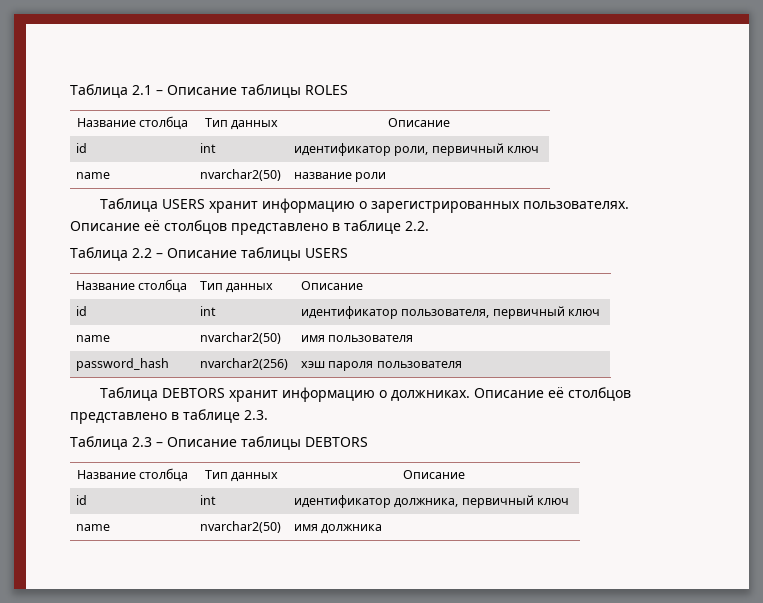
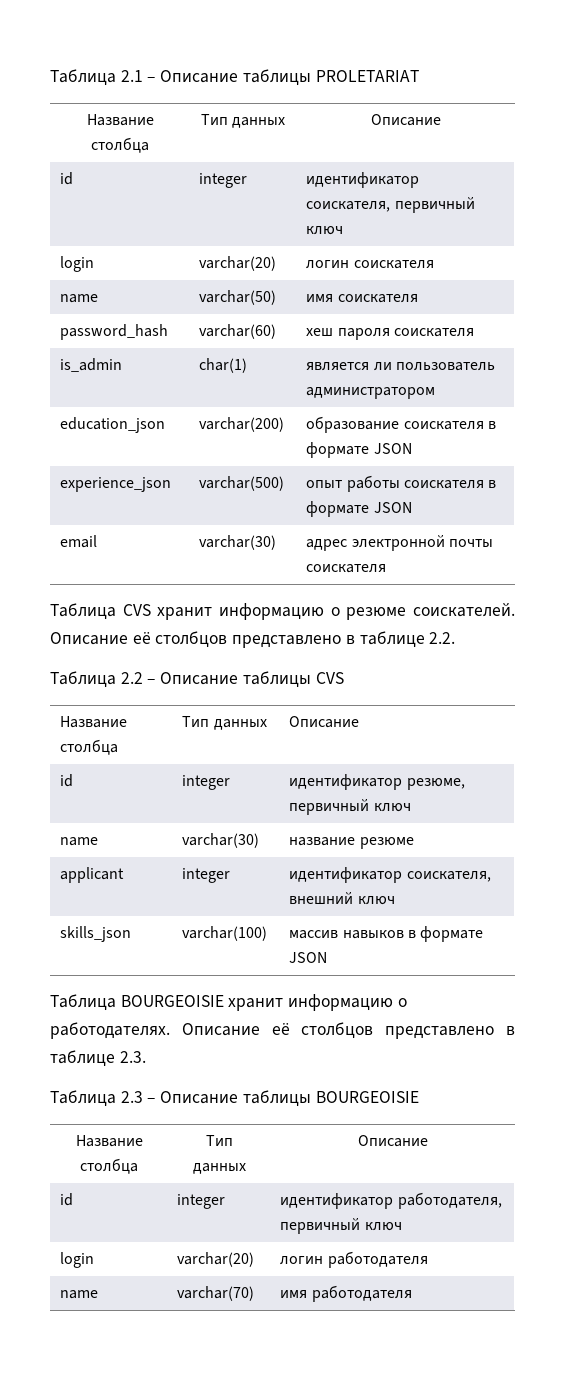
- Таблица 2.1 – Описание таблицы ROLES
+ Таблица 2.1 – Описание таблицы PROLETARIAT
  Название столбца | Тип данных | Описание
- id | int | идентификатор роли, первичный ключ
- name | nvarchar2(50) | название роли
- Таблица USERS хранит информацию о зарегистрированных пользователях.
+ id | integer | идентификатор соискателя, первичный ключ
+ login | varchar(20) | логин соискателя
+ name | varchar(50) | имя соискателя
+ password_hash | varchar(60) | хеш пароля соискателя
+ is_admin | char(1) | является ли пользователь администратором
+ education_json | varchar(200) | образование соискателя в формате JSON
+ experience_json | varchar(500) | опыт работы соискателя в формате JSON
+ email | varchar(30) | адрес электронной почты соискателя
+ Таблица CVS хранит информацию о резюме соискателей.
- Таблица 2.2 – Описание таблицы USERS
+ Таблица 2.2 – Описание таблицы CVS
  Название столбца | Тип данных | Описание
- id | int | идентификатор пользователя, первичный ключ
- name | nvarchar2(50) | имя пользователя
- password_hash | nvarchar2(256) | хэш пароля пользователя
- Таблица DEBTORS хранит информацию о должниках.
+ id | integer | идентификатор резюме, первичный ключ
+ name | varchar(30) | название резюме
+ applicant | integer | идентификатор соискателя, внешний ключ
+ skills_json | varchar(100) | массив навыков в формате JSON
+ Таблица BOURGEOISIE хранит информацию о работодателях.
- Таблица 2.3 – Описание таблицы DEBTORS
+ Таблица 2.3 – Описание таблицы BOURGEOISIE
  Название столбца | Тип данных | Описание
- id | int | идентификатор должника, первичный ключ
- name | nvarchar2(50) | имя должника
+ id | integer | идентификатор работодателя, первичный ключ
+ login | varchar(20) | логин работодателя
+ name | varchar(70) | имя работодателя

